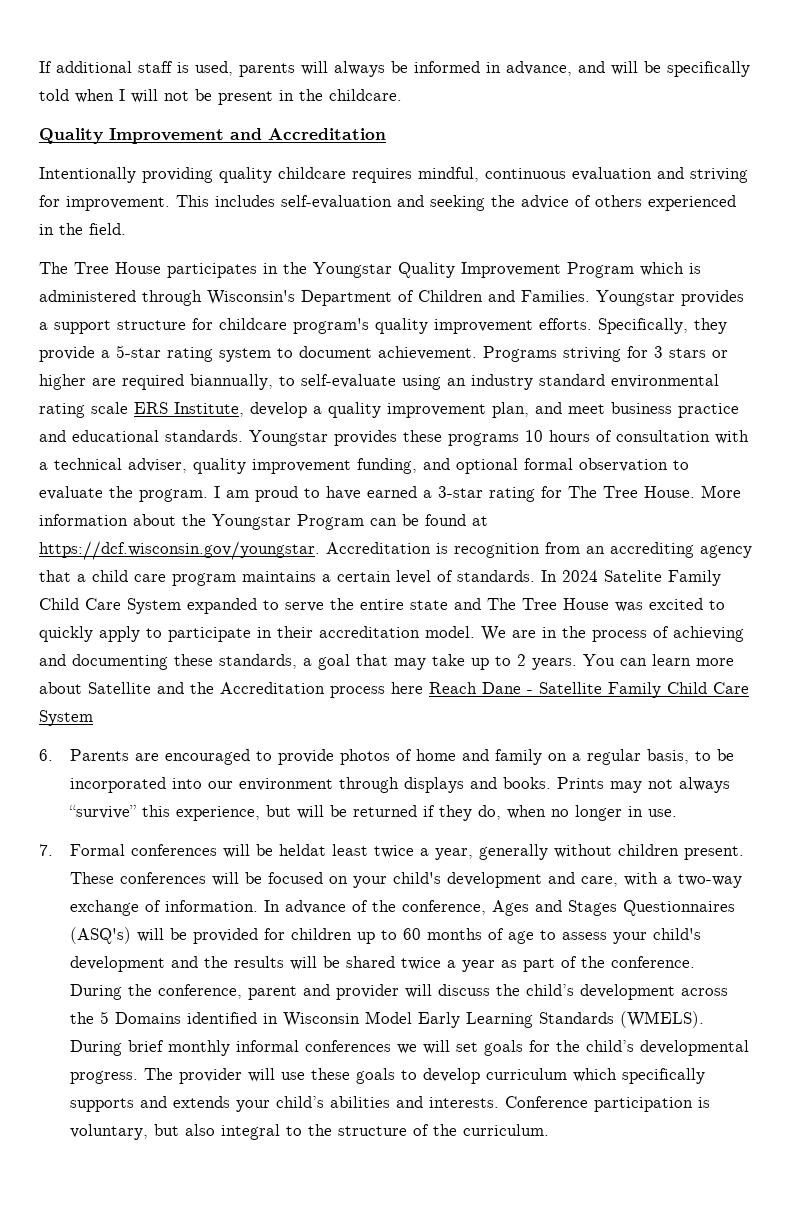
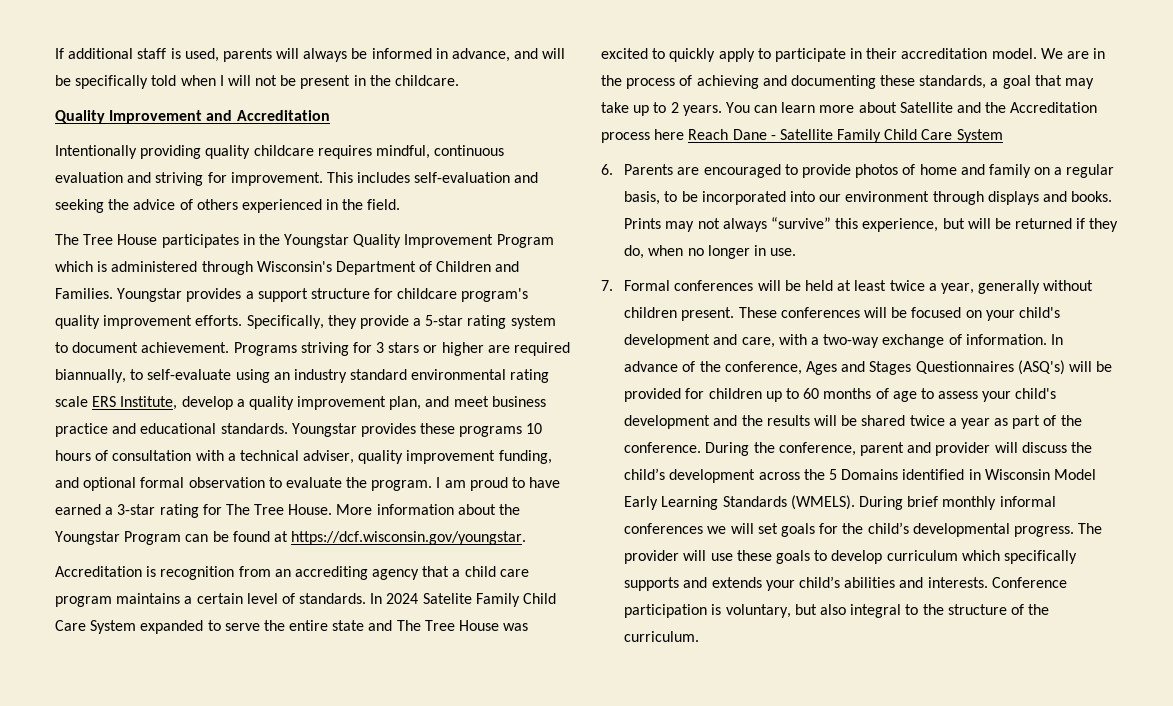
- More information about the Youngstar Program can be found at https://dcf.wisconsin.gov/youngstar. Accreditation is recognition from an accrediting agency that a child care program maintains a certain level of standards.
+ More information about the Youngstar Program can be found at https://dcf.wisconsin.gov/youngstar.
+ Accreditation is recognition from an accrediting agency that a child care program maintains a certain level of standards.
- 7. Formal conferences will be heldat least twice a year, generally without children present.
+ 7. Formal conferences will be held at least twice a year, generally without children present.

